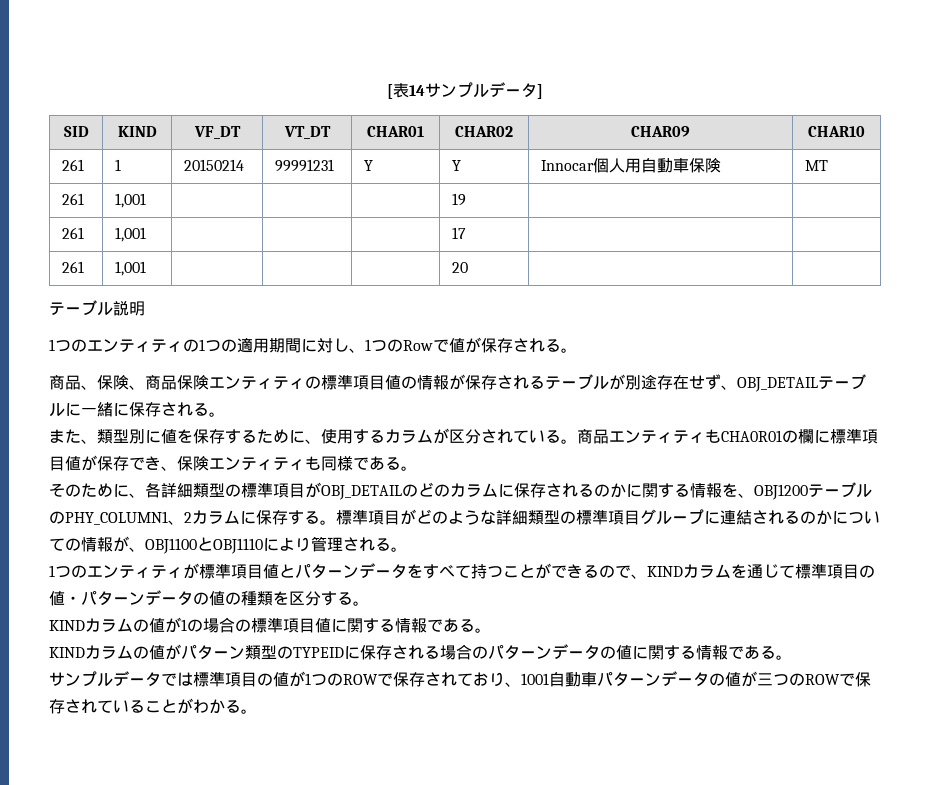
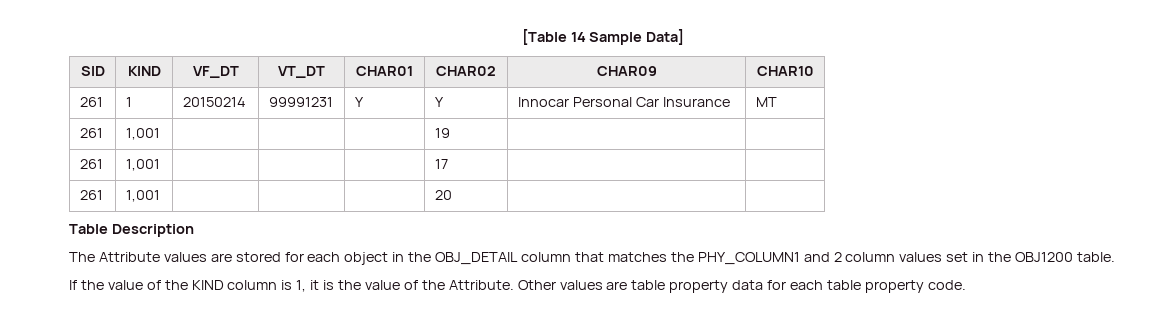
- [表14サンプルデータ]
+ [Table 14 Sample Data]
- 261 | 1 | 20150214 | 99991231 | Y | Y | Innocar個人用自動車保険 | MT
+ 261 | 1 | 20150214 | 99991231 | Y | Y | Innocar Personal Car Insurance | MT
- テーブル説明
- 1つのエンティティの1つの適用期間に対し、1つのRowで値が保存される。
- 商品、保険、商品保険エンティティの標準項目値の情報が保存されるテーブルが別途存在せず、OBJ_DETAILテーブルに一緒に保存される。
- また、類型別に値を保存するために、使用するカラムが区分されている。商品エンティティもCHA0R01の欄に標準項目値が保存でき、保険エンティティも同様である。
- そのために、各詳細類型の標準項目がOBJ_DETAILのどのカラムに保存されるのかに関する情報を、OBJ1200テーブルのPHY_COLUMN1、2カラムに保存する。標準項目がどのような詳細類型の標準項目グループに連結されるのかについての情報が、OBJ1100とOBJ1110により管理される。
- 1つのエンティティが標準項目値とパターンデータをすべて持つことができるので、KINDカラムを通じて標準項目の値・パターンデータの値の種類を区分する。
- KINDカラムの値が1の場合の標準項目値に関する情報である。
- KINDカラムの値がパターン類型のTYPEIDに保存される場合のパターンデータの値に関する情報である。
- サンプルデータでは標準項目の値が1つのROWで保存されており、1001自動車パターンデータの値が三つのROWで保存されていることがわかる。
+ Table Description
+ The Attribute values are stored for each object in the OBJ_DETAIL column that matches the PHY_COLUMN1 and 2 column values set in the OBJ1200 table.
+ If the value of the KIND column is 1, it is the value of the Attribute. Other values are table property data for each table property code.

